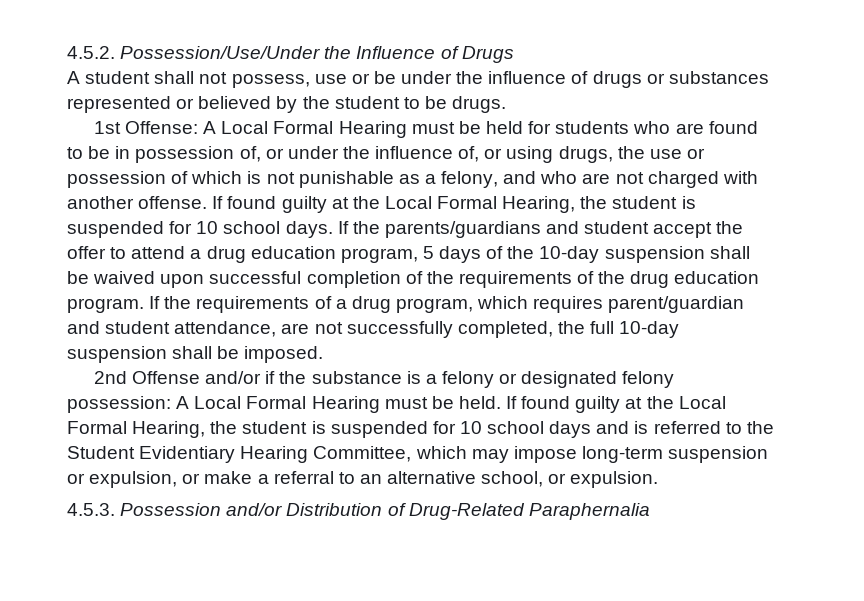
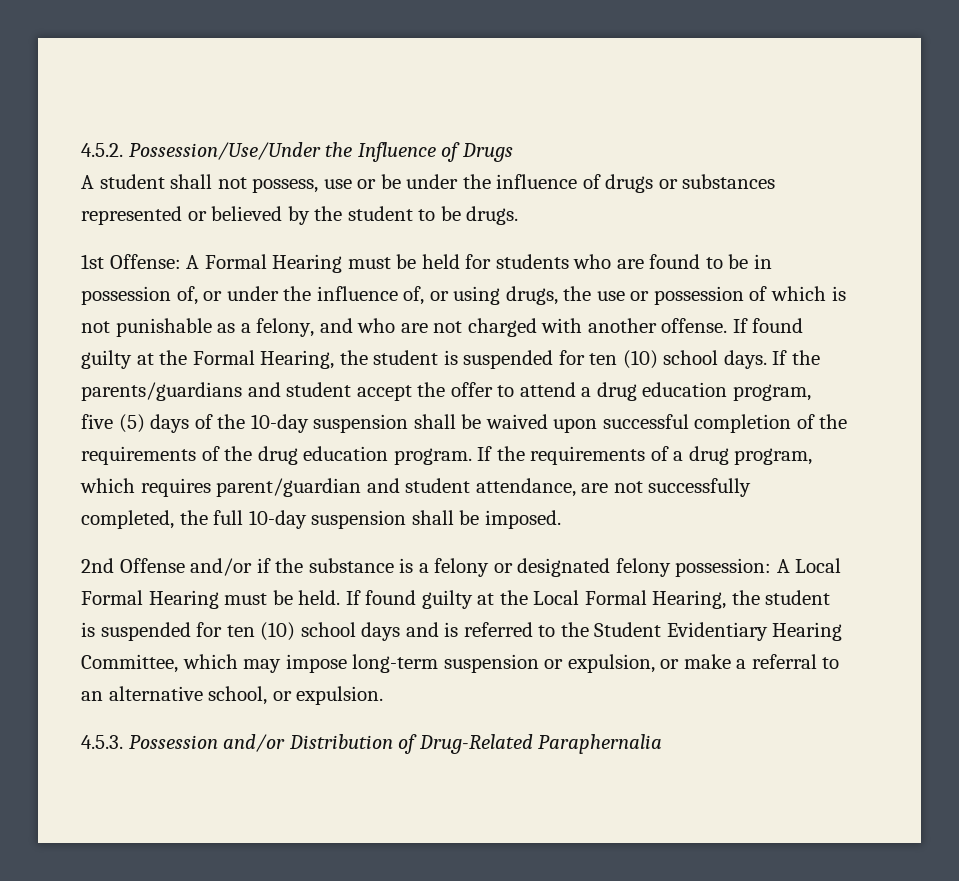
- 1st Offense: A Local Formal Hearing must be held for students who are found to be in possession of, or under the influence of, or using drugs, the use or possession of which is not punishable as a felony, and who are not charged with another offense.
+ 1st Offense: A Formal Hearing must be held for students who are found to be in possession of, or under the influence of, or using drugs, the use or possession of which is not punishable as a felony, and who are not charged with another offense.
- If found guilty at the Local Formal Hearing, the student is suspended for 10 school days.
+ If found guilty at the Formal Hearing, the student is suspended for ten (10) school days.
- If the parents/guardians and student accept the offer to attend a drug education program, 5 days of the 10-day suspension shall be waived upon successful completion of the requirements of the drug education program.
+ If the parents/guardians and student accept the offer to attend a drug education program, five (5) days of the 10-day suspension shall be waived upon successful completion of the requirements of the drug education program.
- If found guilty at the Local Formal Hearing, the student is suspended for 10 school days and is referred to the Student Evidentiary Hearing Committee, which may impose long-term suspension or expulsion, or make a referral to an alternative school, or expulsion.
+ If found guilty at the Local Formal Hearing, the student is suspended for ten (10) school days and is referred to the Student Evidentiary Hearing Committee, which may impose long-term suspension or expulsion, or make a referral to an alternative school, or expulsion.

